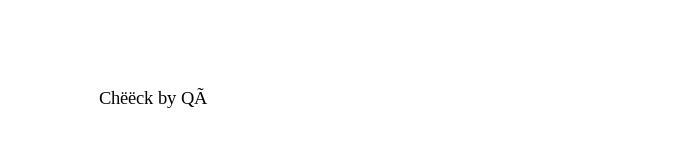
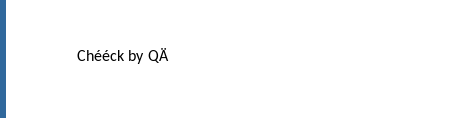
- Chëëck by QÃ
+ Chééck by QÄ

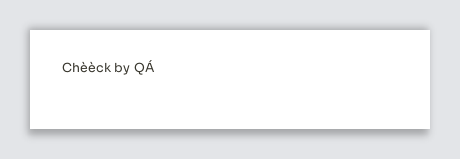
- Chééck by QÄ
+ Chèèck by QÁ

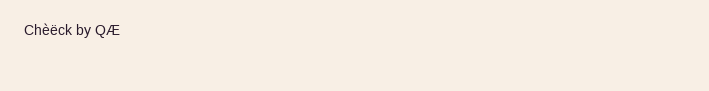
- Chèèck by QÁ
+ Chèëck by QÆ

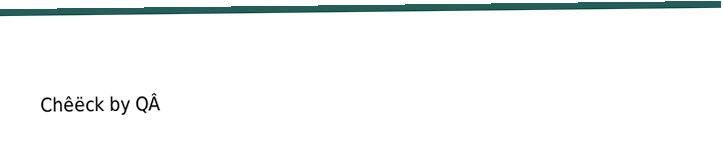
- Chèëck by QÆ
+ Chêëck by QÂ

